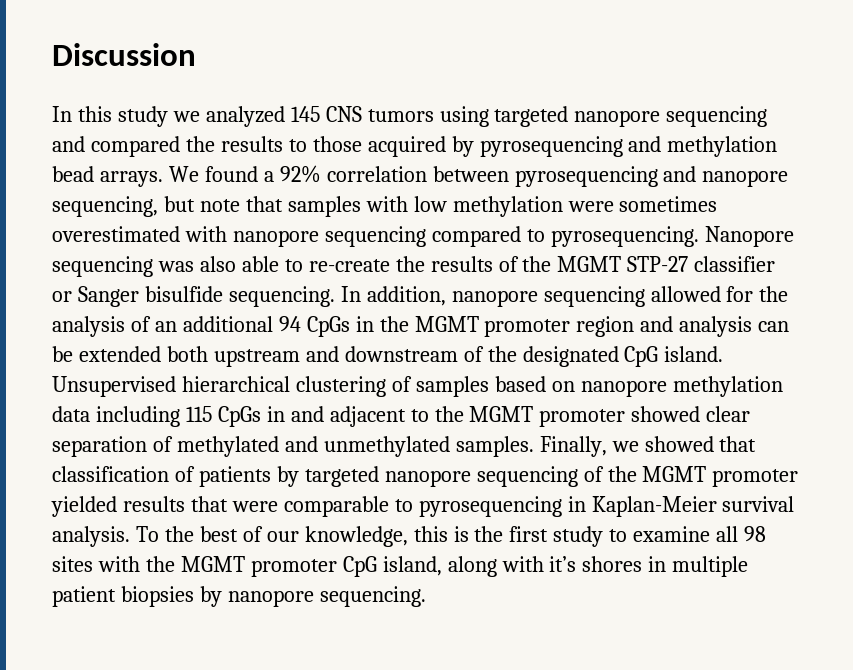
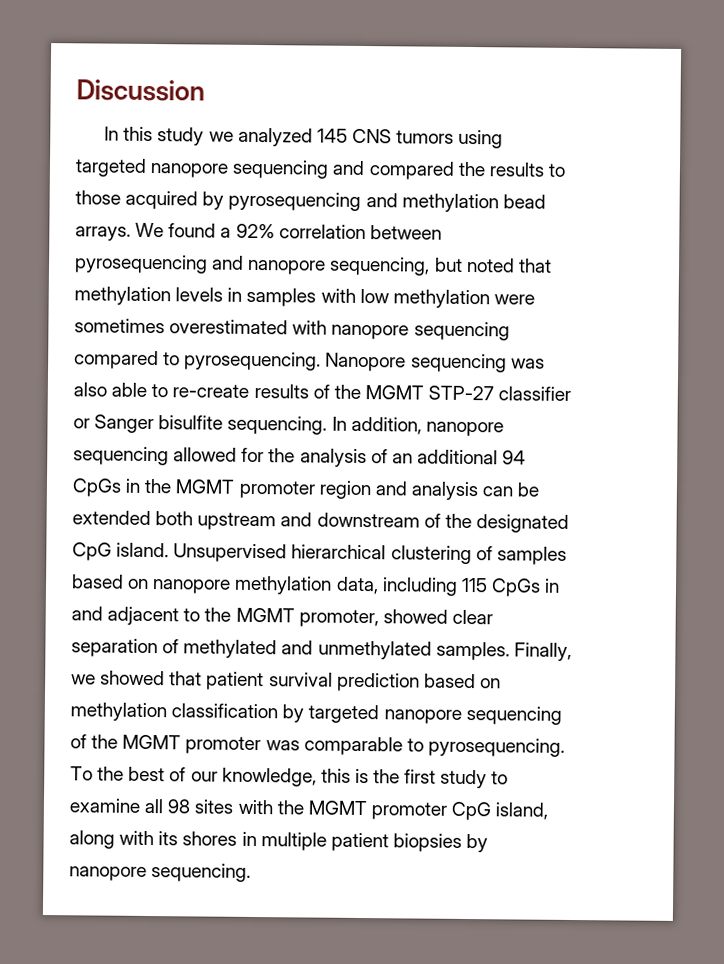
- We found a 92% correlation between pyrosequencing and nanopore sequencing, but note that samples with low methylation were sometimes overestimated with nanopore sequencing compared to pyrosequencing.
+ We found a 92% correlation between pyrosequencing and nanopore sequencing, but noted that methylation levels in samples with low methylation were sometimes overestimated with nanopore sequencing compared to pyrosequencing.
- Nanopore sequencing was also able to re-create the results of the MGMT STP-27 classifier or Sanger bisulfide sequencing.
+ Nanopore sequencing was also able to re-create results of the MGMT STP-27 classifier or Sanger bisulfite sequencing.
- Unsupervised hierarchical clustering of samples based on nanopore methylation data including 115 CpGs in and adjacent to the MGMT promoter showed clear separation of methylated and unmethylated samples.
+ Unsupervised hierarchical clustering of samples based on nanopore methylation data, including 115 CpGs in and adjacent to the MGMT promoter, showed clear separation of methylated and unmethylated samples.
- Finally, we showed that classification of patients by targeted nanopore sequencing of the MGMT promoter yielded results that were comparable to pyrosequencing in Kaplan-Meier survival analysis.
+ Finally, we showed that patient survival prediction based on methylation classification by targeted nanopore sequencing of the MGMT promoter was comparable to pyrosequencing.
- To the best of our knowledge, this is the first study to examine all 98 sites with the MGMT promoter CpG island, along with it’s shores in multiple patient biopsies by nanopore sequencing.
+ To the best of our knowledge, this is the first study to examine all 98 sites with the MGMT promoter CpG island, along with its shores in multiple patient biopsies by nanopore sequencing.

